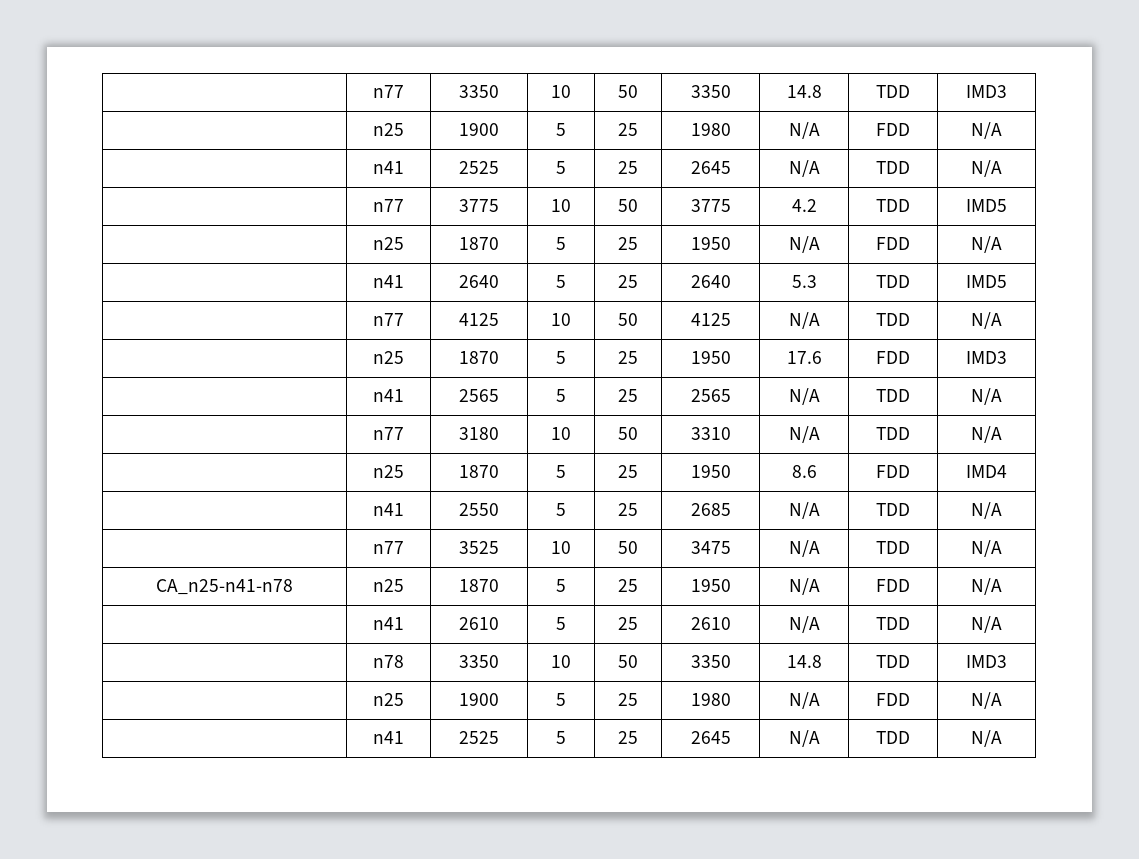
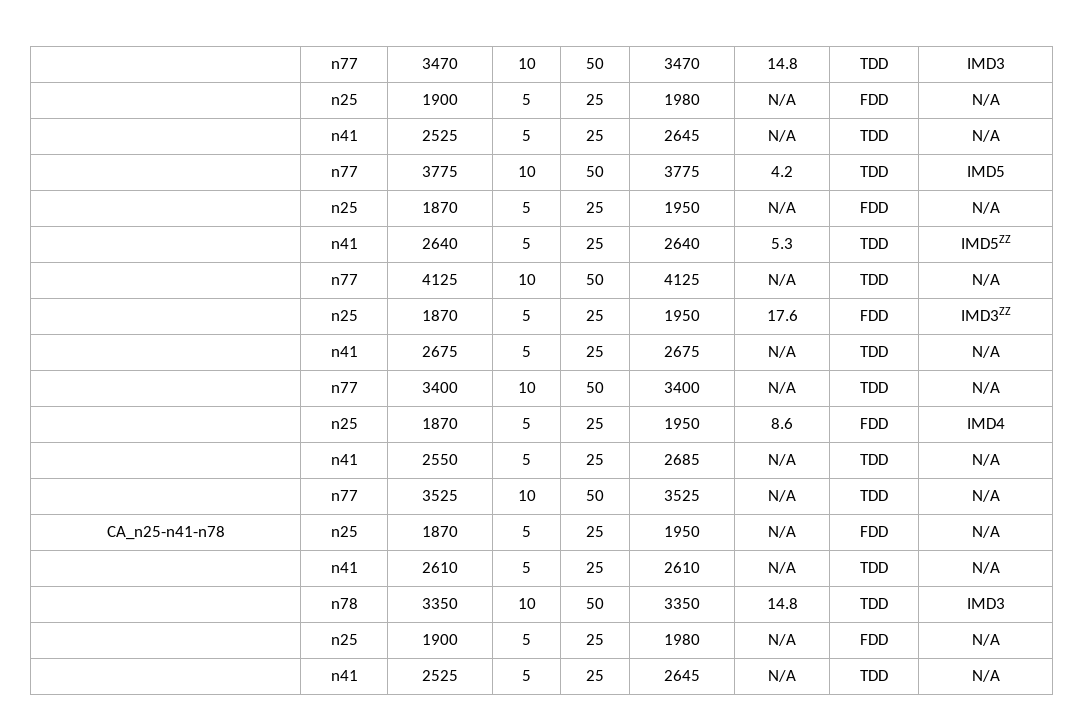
- | n77 | 3350 | 10 | 50 | 3350 | 14.8 | TDD | IMD3
+ | n77 | 3470 | 10 | 50 | 3470 | 14.8 | TDD | IMD3
- | n41 | 2640 | 5 | 25 | 2640 | 5.3 | TDD | IMD5
+ | n41 | 2640 | 5 | 25 | 2640 | 5.3 | TDD | IMD5ZZ
- | n25 | 1870 | 5 | 25 | 1950 | 17.6 | FDD | IMD3
- | n41 | 2565 | 5 | 25 | 2565 | N/A | TDD | N/A
- | n77 | 3180 | 10 | 50 | 3310 | N/A | TDD | N/A
+ | n25 | 1870 | 5 | 25 | 1950 | 17.6 | FDD | IMD3ZZ
+ | n41 | 2675 | 5 | 25 | 2675 | N/A | TDD | N/A
+ | n77 | 3400 | 10 | 50 | 3400 | N/A | TDD | N/A
- | n77 | 3525 | 10 | 50 | 3475 | N/A | TDD | N/A
+ | n77 | 3525 | 10 | 50 | 3525 | N/A | TDD | N/A

